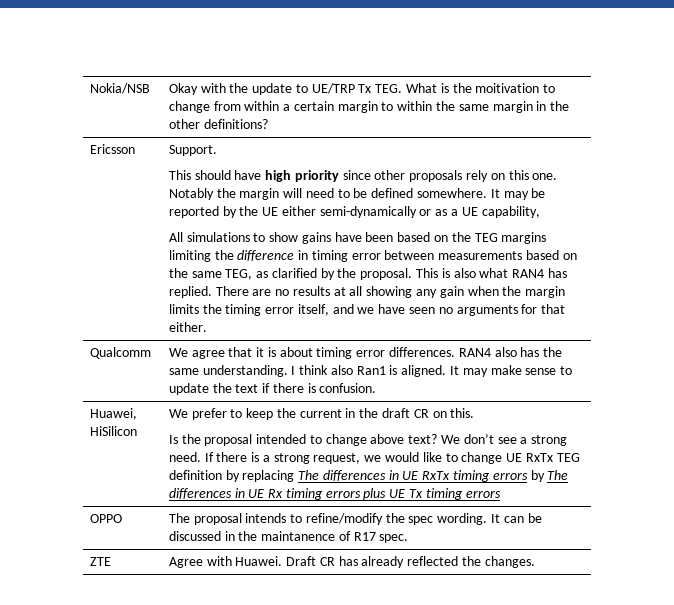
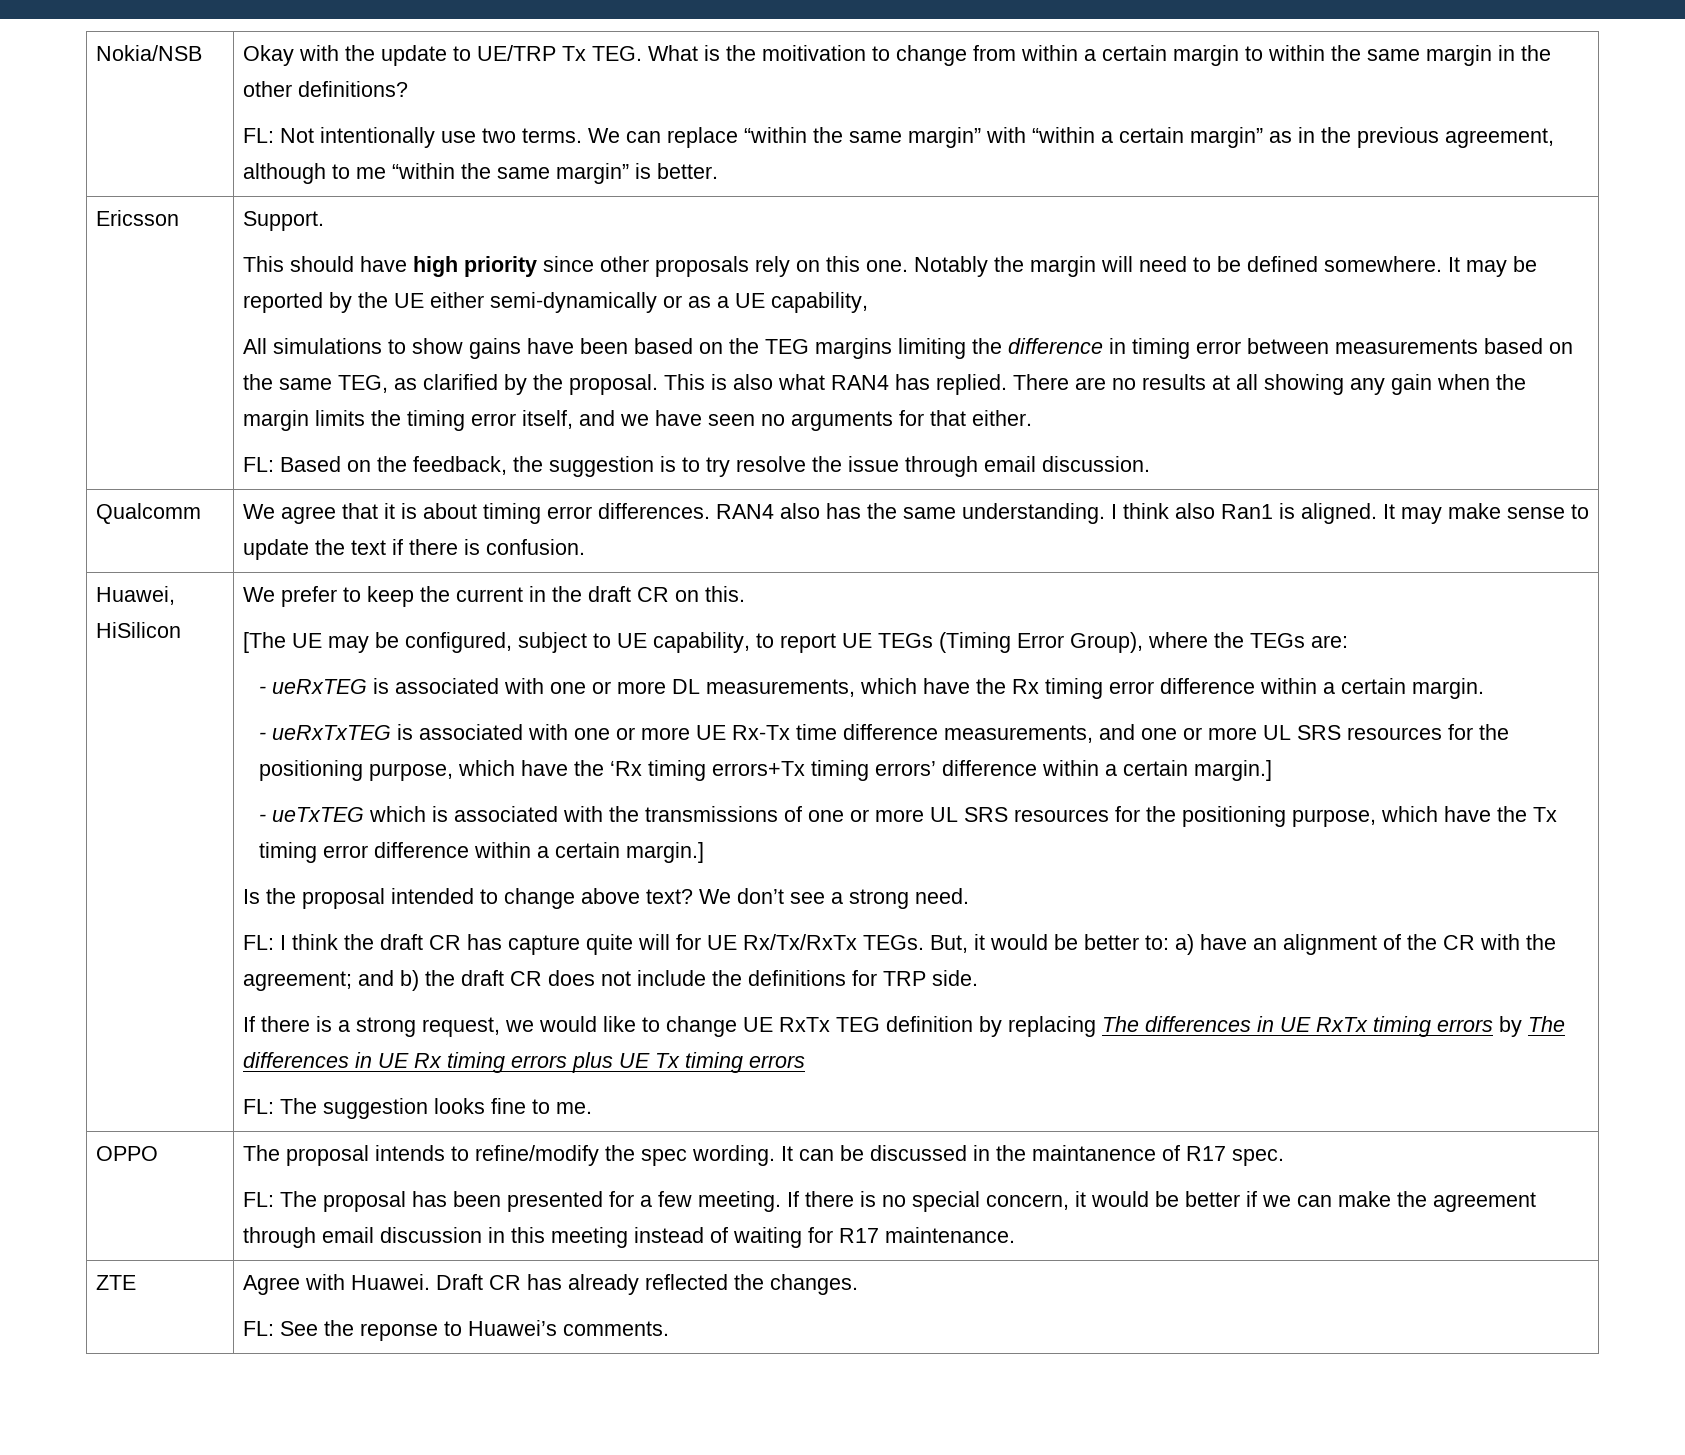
+ FL: Not intentionally use two terms. We can replace “within the same margin” with “within a certain margin” as in the previous agreement, although to me “within the same margin” is better.
+ FL: Based on the feedback, the suggestion is to try resolve the issue through email discussion.
+ [The UE may be configured, subject to UE capability, to report UE TEGs (Timing Error Group), where the TEGs are:
+ - ueRxTEG is associated with one or more DL measurements, which have the Rx timing error difference within a certain margin.
+ - ueRxTxTEG is associated with one or more UE Rx-Tx time difference measurements, and one or more UL SRS resources for the positioning purpose, which have the ‘Rx timing errors+Tx timing errors’ difference within a certain margin.]
+ - ueTxTEG which is associated with the transmissions of one or more UL SRS resources for the positioning purpose, which have the Tx timing error difference within a certain margin.]
- We don’t see a strong need. If there is a strong request, we would like to change UE RxTx TEG definition by replacing The differences in UE RxTx timing errors by The differences in UE Rx timing errors plus UE Tx timing errors
+ We don’t see a strong need.
+ FL: I think the draft CR has capture quite will for UE Rx/Tx/RxTx TEGs. But, it would be better to: a) have an alignment of the CR with the agreement; and b) the draft CR does not include the definitions for TRP side.
+ If there is a strong request, we would like to change UE RxTx TEG definition by replacing The differences in UE RxTx timing errors by The differences in UE Rx timing errors plus UE Tx timing errors
+ FL: The suggestion looks fine to me.
+ FL: The proposal has been presented for a few meeting. If there is no special concern, it would be better if we can make the agreement through email discussion in this meeting instead of waiting for R17 maintenance.
  ZTE | Agree with Huawei. Draft CR has already reflected the changes.
+ FL: See the reponse to Huawei’s comments.

